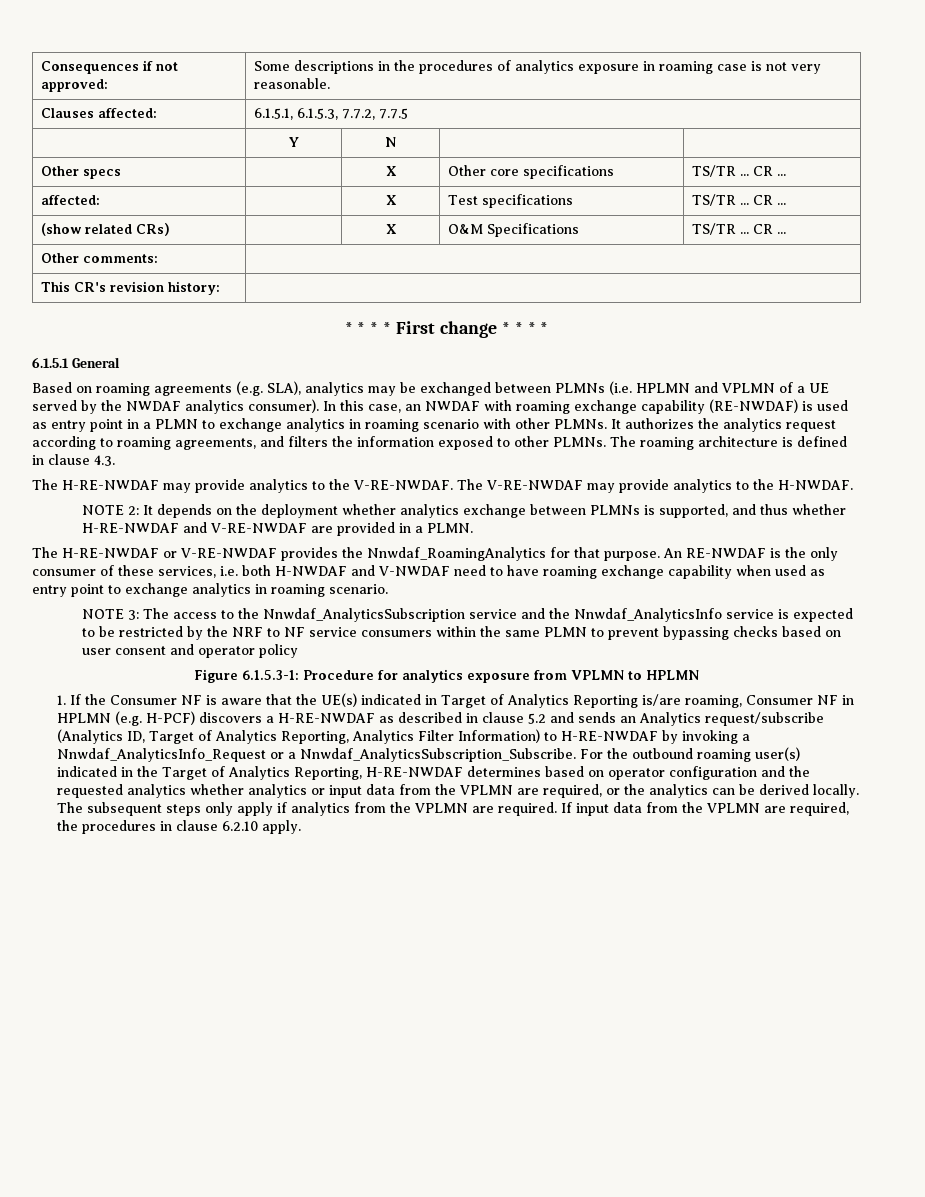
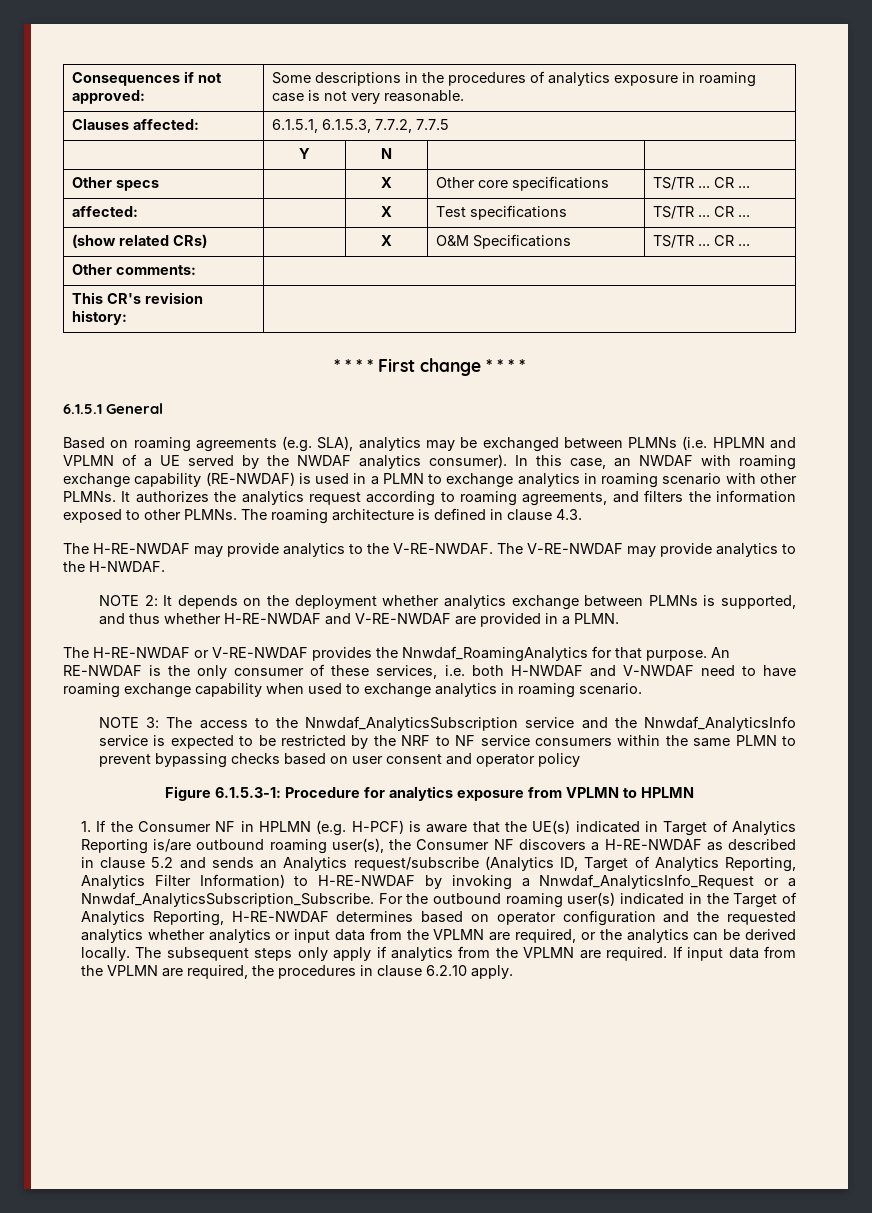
- In this case, an NWDAF with roaming exchange capability (RE-NWDAF) is used as entry point in a PLMN to exchange analytics in roaming scenario with other PLMNs.
+ In this case, an NWDAF with roaming exchange capability (RE-NWDAF) is used in a PLMN to exchange analytics in roaming scenario with other PLMNs.
- An RE-NWDAF is the only consumer of these services, i.e. both H-NWDAF and V-NWDAF need to have roaming exchange capability when used as entry point to exchange analytics in roaming scenario.
+ An RE-NWDAF is the only consumer of these services, i.e. both H-NWDAF and V-NWDAF need to have roaming exchange capability when used to exchange analytics in roaming scenario.
- 1. If the Consumer NF is aware that the UE(s) indicated in Target of Analytics Reporting is/are roaming, Consumer NF in HPLMN (e.g. H-PCF) discovers a H-RE-NWDAF as described in clause 5.2 and sends an Analytics request/subscribe (Analytics ID, Target of Analytics Reporting, Analytics Filter Information) to H-RE-NWDAF by invoking a Nnwdaf_AnalyticsInfo_Request or a Nnwdaf_AnalyticsSubscription_Subscribe.
+ 1. If the Consumer NF in HPLMN (e.g. H-PCF) is aware that the UE(s) indicated in Target of Analytics Reporting is/are outbound roaming user(s), the Consumer NF discovers a H-RE-NWDAF as described in clause 5.2 and sends an Analytics request/subscribe (Analytics ID, Target of Analytics Reporting, Analytics Filter Information) to H-RE-NWDAF by invoking a Nnwdaf_AnalyticsInfo_Request or a Nnwdaf_AnalyticsSubscription_Subscribe.

